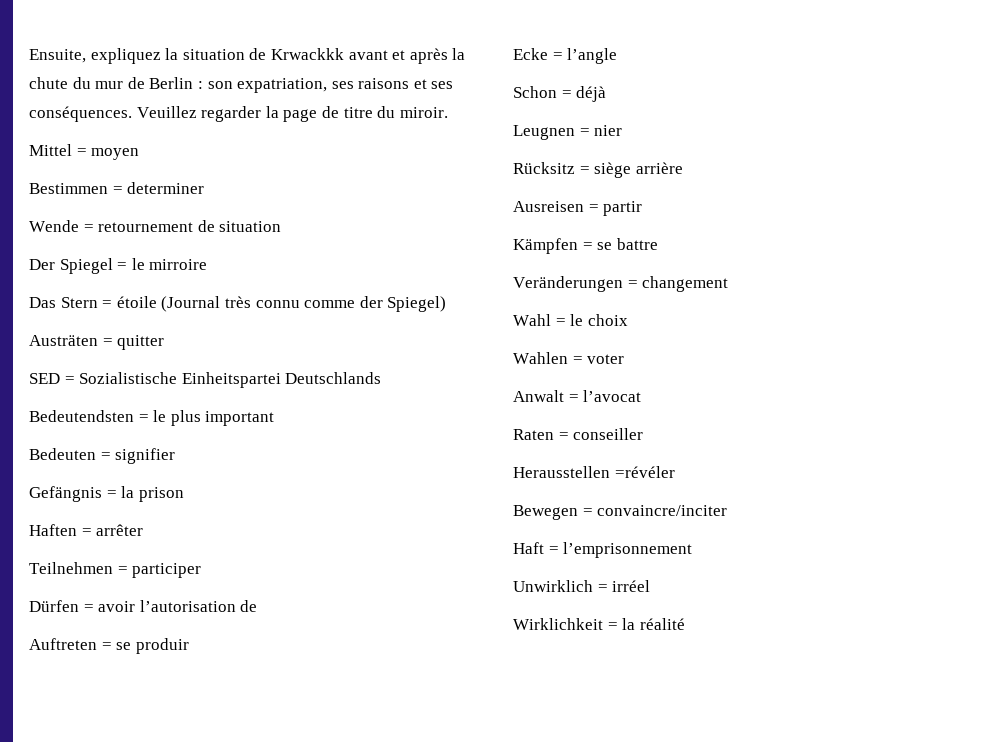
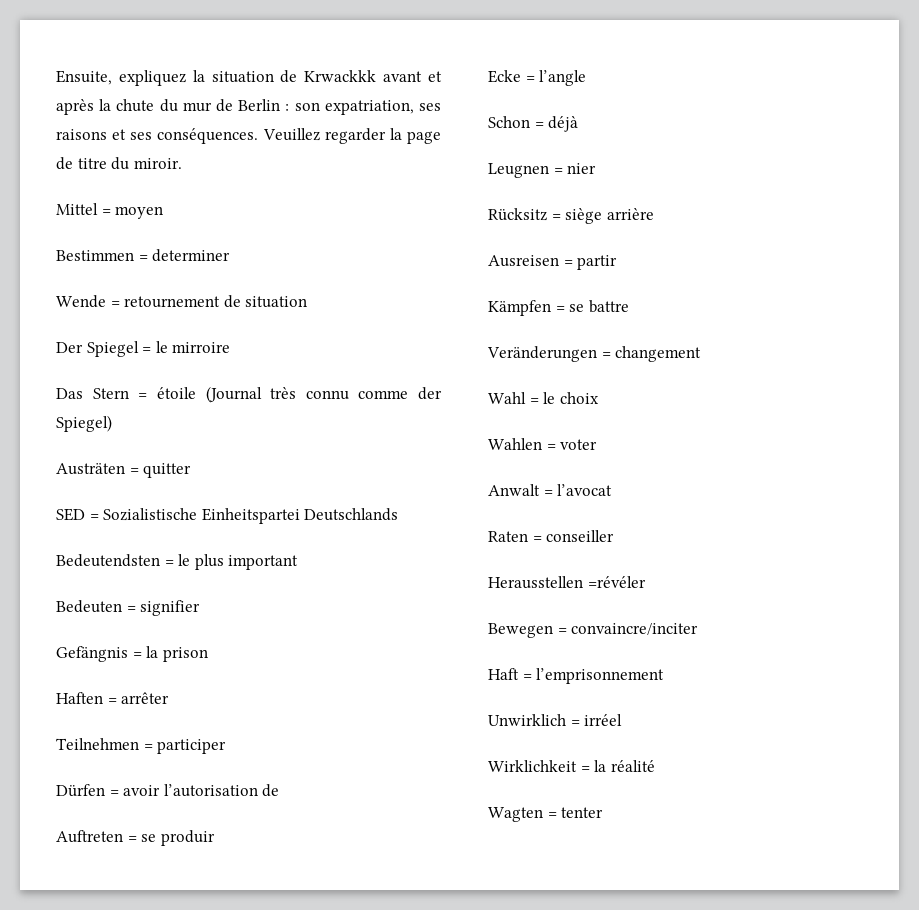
+ Wagten = tenter

